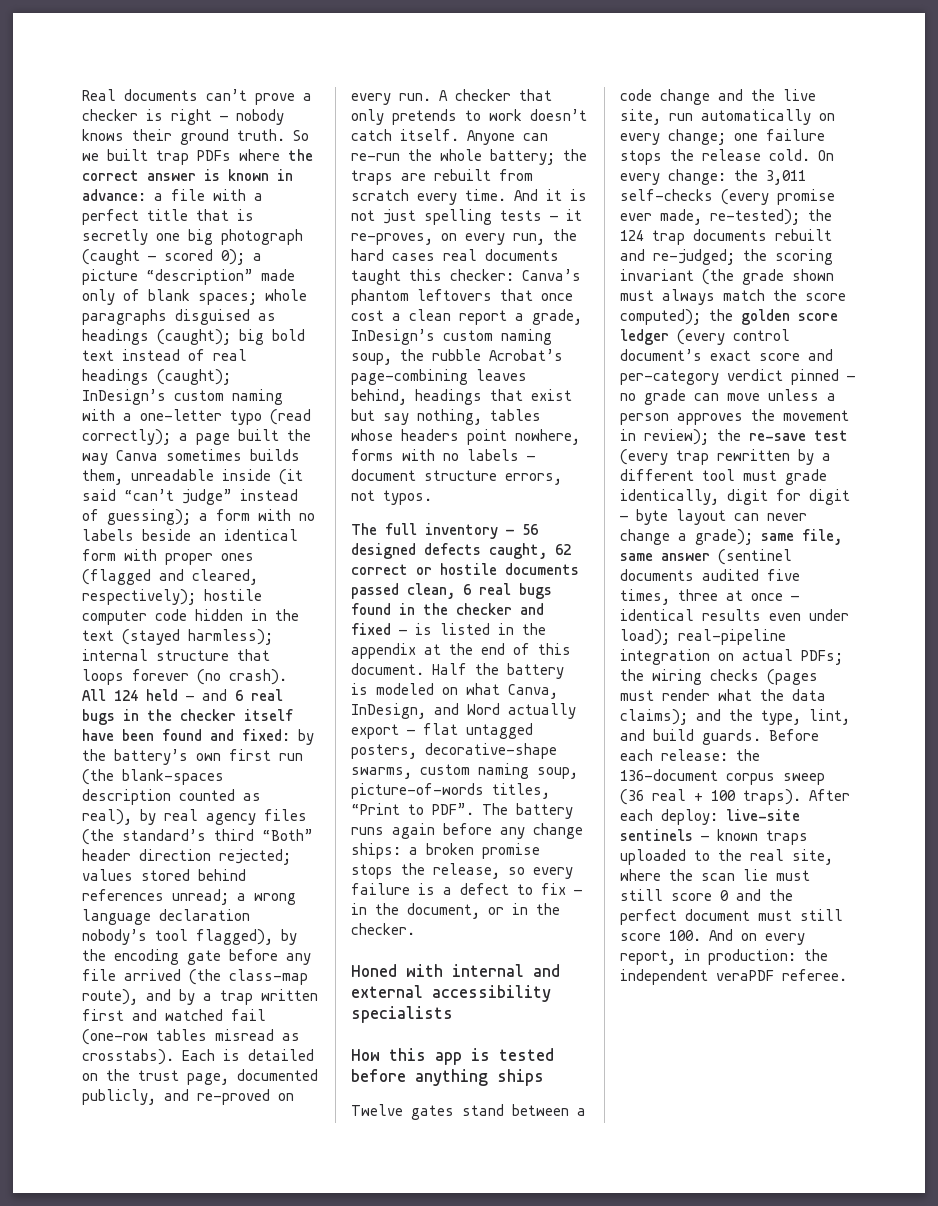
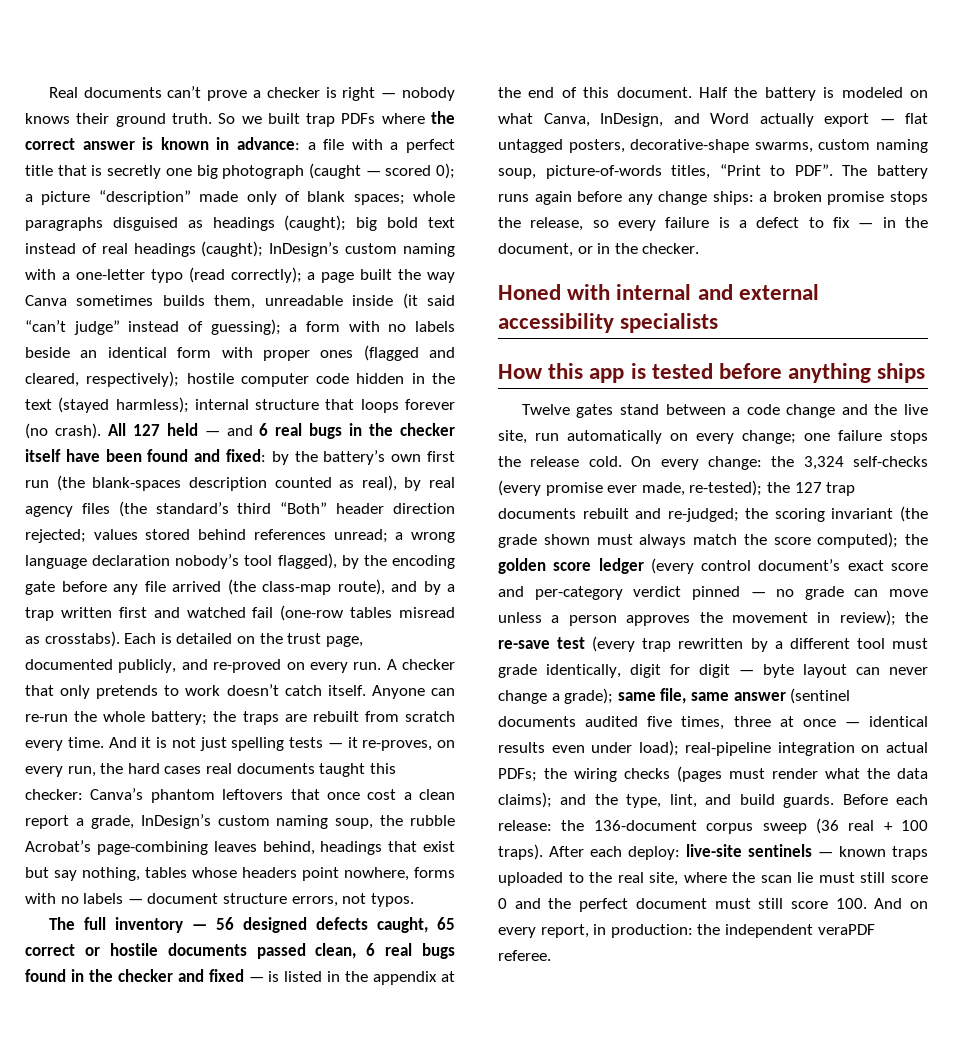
- All 124 held — and 6 real bugs in the checker itself have been found and fixed:
+ All 127 held — and 6 real bugs in the checker itself have been found and fixed:
- The full inventory — 56 designed defects caught, 62 correct or hostile documents passed clean, 6 real bugs found in the checker and fixed — is listed in the appendix at the end of this document.
+ The full inventory — 56 designed defects caught, 65 correct or hostile documents passed clean, 6 real bugs found in the checker and fixed — is listed in the appendix at the end of this document.
- the 3,011 self-checks (every promise ever made, re-tested);
+ the 3,324 self-checks (every promise ever made, re-tested);
- the 124 trap documents rebuilt and re-judged;
+ the 127 trap documents rebuilt and re-judged;

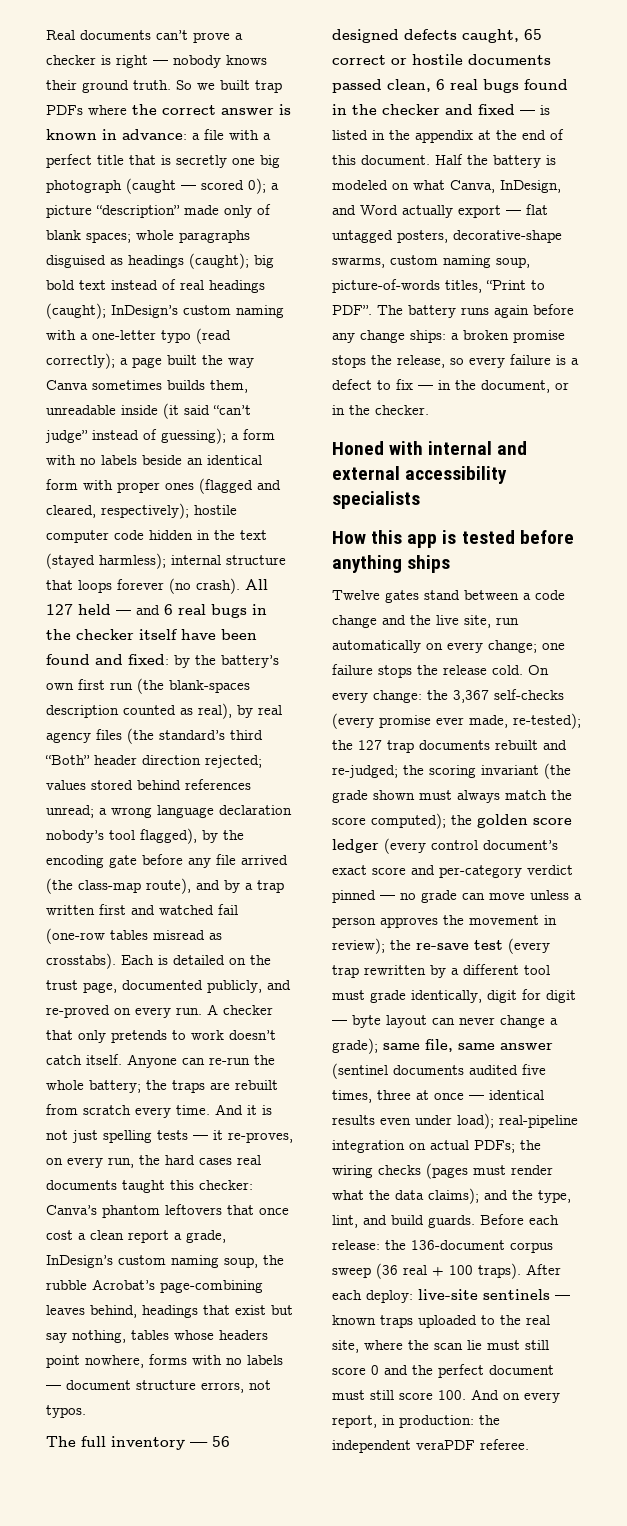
- the 3,324 self-checks (every promise ever made, re-tested);
+ the 3,367 self-checks (every promise ever made, re-tested);

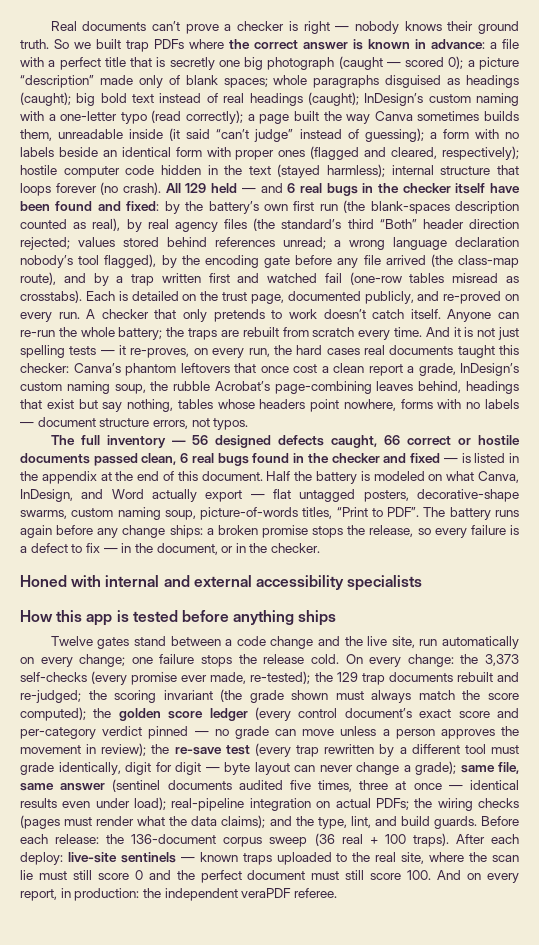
- All 127 held — and 6 real bugs in the checker itself have been found and fixed:
+ All 129 held — and 6 real bugs in the checker itself have been found and fixed:
- The full inventory — 56 designed defects caught, 65 correct or hostile documents passed clean, 6 real bugs found in the checker and fixed — is listed in the appendix at the end of this document.
+ The full inventory — 56 designed defects caught, 66 correct or hostile documents passed clean, 6 real bugs found in the checker and fixed — is listed in the appendix at the end of this document.
- the 3,367 self-checks (every promise ever made, re-tested);
+ the 3,373 self-checks (every promise ever made, re-tested);
- the 127 trap documents rebuilt and re-judged;
+ the 129 trap documents rebuilt and re-judged;

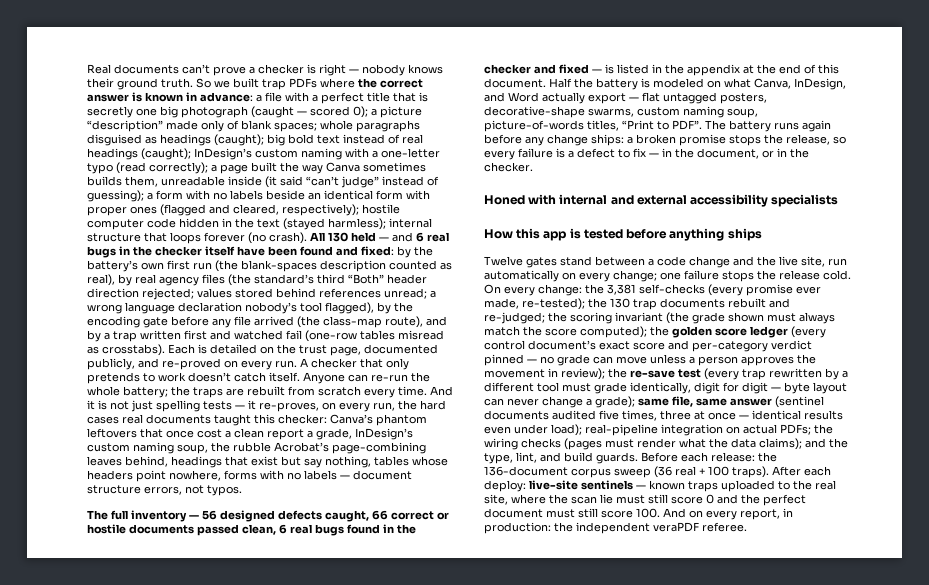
- All 129 held — and 6 real bugs in the checker itself have been found and fixed:
+ All 130 held — and 6 real bugs in the checker itself have been found and fixed:
- the 3,373 self-checks (every promise ever made, re-tested);
+ the 3,381 self-checks (every promise ever made, re-tested);
- the 129 trap documents rebuilt and re-judged;
+ the 130 trap documents rebuilt and re-judged;

